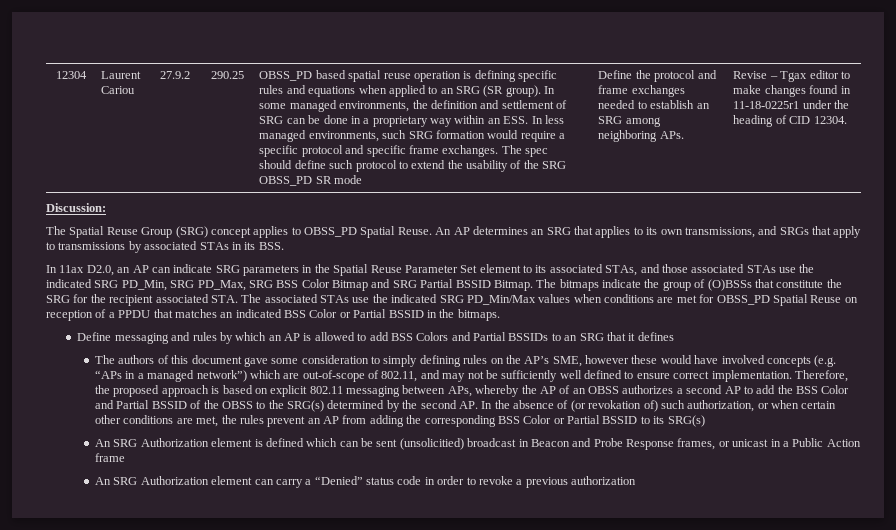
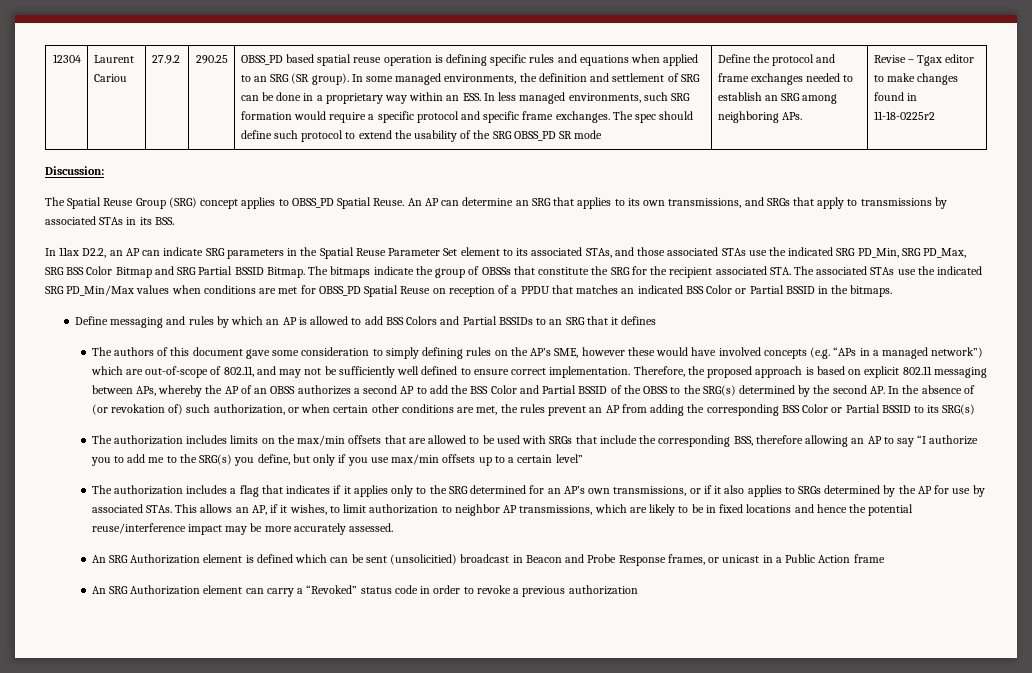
- Revise – Tgax editor to make changes found in 11-18-0225r1 under the heading of CID 12304.
+ Revise – Tgax editor to make changes found in 11-18-0225r2
- An AP determines an SRG that applies to its own transmissions, and SRGs that apply to transmissions by associated STAs in its BSS.
+ An AP can determine an SRG that applies to its own transmissions, and SRGs that apply to transmissions by associated STAs in its BSS.
- In 11ax D2.0, an AP can indicate SRG parameters in the Spatial Reuse Parameter Set element to its associated STAs, and those associated STAs use the indicated SRG PD_Min, SRG PD_Max, SRG BSS Color Bitmap and SRG Partial BSSID Bitmap.
+ In 11ax D2.2, an AP can indicate SRG parameters in the Spatial Reuse Parameter Set element to its associated STAs, and those associated STAs use the indicated SRG PD_Min, SRG PD_Max, SRG BSS Color Bitmap and SRG Partial BSSID Bitmap.
- The bitmaps indicate the group of (O)BSSs that constitute the SRG for the recipient associated STA. The associated STAs use the indicated SRG PD_Min/Max values when conditions are met for OBSS_PD Spatial Reuse on reception of a PPDU that matches an indicated BSS Color or Partial BSSID in the bitmaps.
+ The bitmaps indicate the group of OBSSs that constitute the SRG for the recipient associated STA. The associated STAs use the indicated SRG PD_Min/Max values when conditions are met for OBSS_PD Spatial Reuse on reception of a PPDU that matches an indicated BSS Color or Partial BSSID in the bitmaps.
+ The authorization includes limits on the max/min offsets that are allowed to be used with SRGs that include the corresponding BSS, therefore allowing an AP to say “I authorize you to add me to the SRG(s) you define, but only if you use max/min offsets up to a certain level”
+ The authorization includes a flag that indicates if it applies only to the SRG determined for an AP’s own transmissions, or if it also applies to SRGs determined by the AP for use by associated STAs. This allows an AP, if it wishes, to limit authorization to neighbor AP transmissions, which are likely to be in fixed locations and hence the potential reuse/interference impact may be more accurately assessed.
- An SRG Authorization element can carry a “Denied” status code in order to revoke a previous authorization
+ An SRG Authorization element can carry a “Revoked” status code in order to revoke a previous authorization

